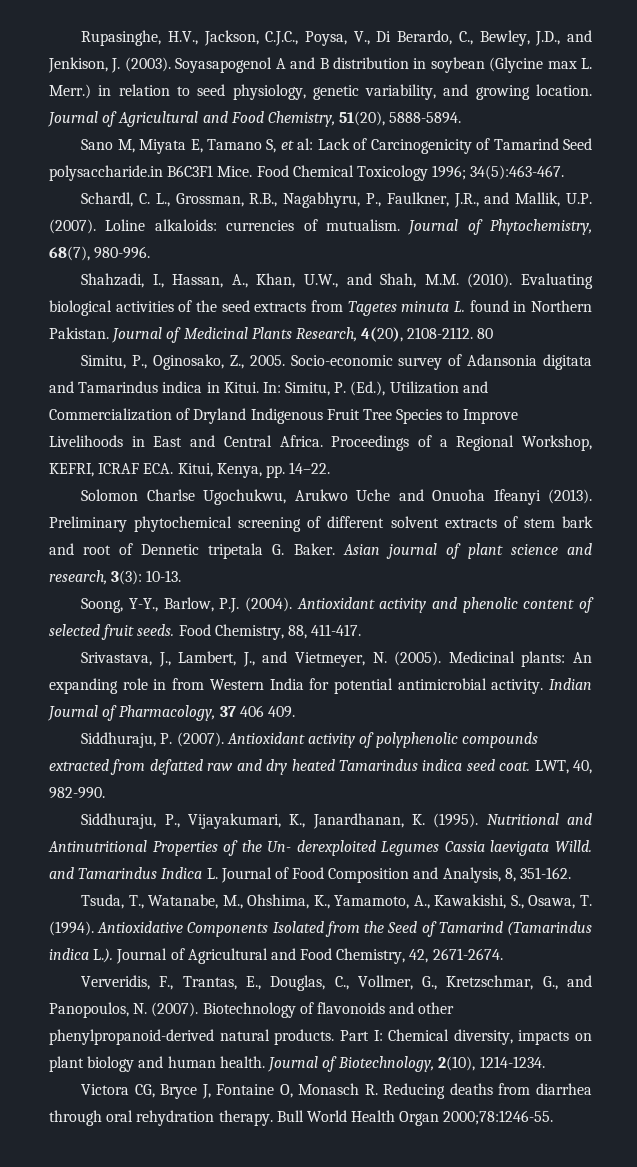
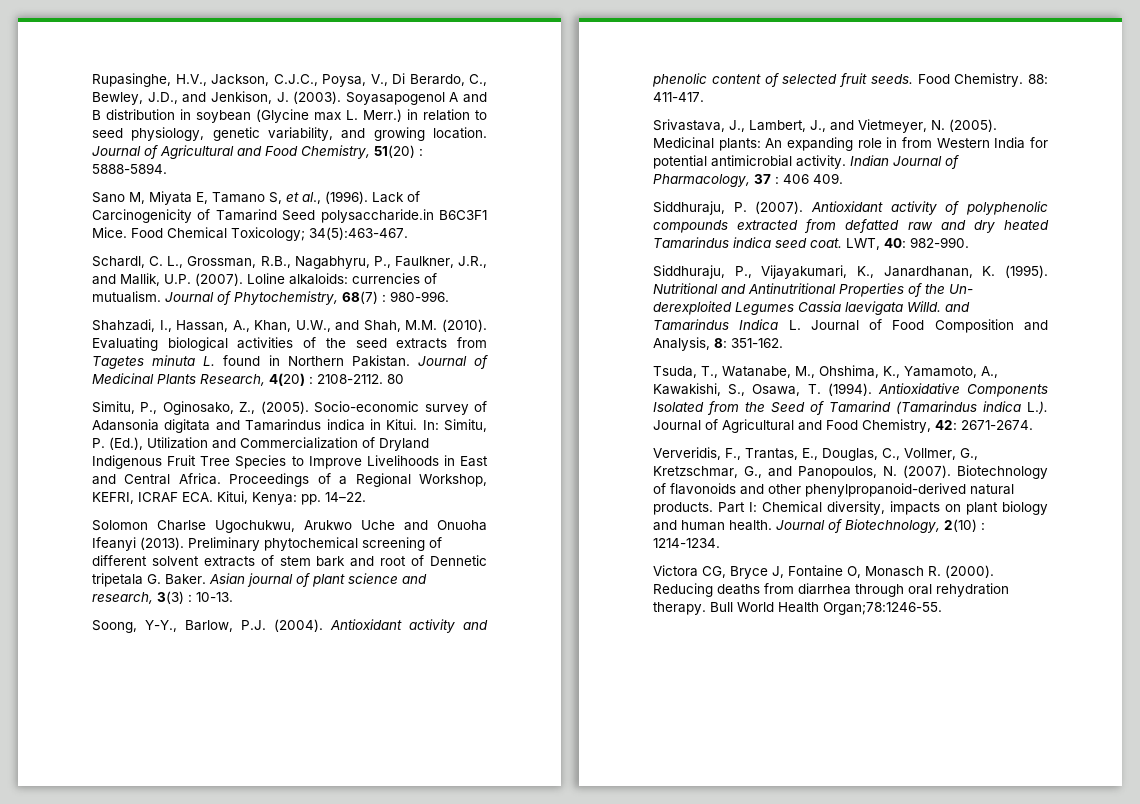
- Journal of Agricultural and Food Chemistry, 51(20), 5888-5894.
+ Journal of Agricultural and Food Chemistry, 51(20) : 5888-5894.
- Sano M, Miyata E, Tamano S, et al: Lack of Carcinogenicity of Tamarind Seed polysaccharide.in B6C3F1 Mice.
+ Sano M, Miyata E, Tamano S, et al., (1996). Lack of Carcinogenicity of Tamarind Seed polysaccharide.in B6C3F1 Mice.
- Food Chemical Toxicology 1996; 34(5):463-467.
+ Food Chemical Toxicology; 34(5):463-467.
- Journal of Phytochemistry, 68(7), 980-996.
+ Journal of Phytochemistry, 68(7) : 980-996.
- Journal of Medicinal Plants Research, 4(20), 2108-2112.
+ Journal of Medicinal Plants Research, 4(20) : 2108-2112.
- Simitu, P., Oginosako, Z., 2005.
+ Simitu, P., Oginosako, Z., (2005).
- Proceedings of a Regional Workshop, KEFRI, ICRAF ECA. Kitui, Kenya, pp. 14–22.
+ Proceedings of a Regional Workshop, KEFRI, ICRAF ECA. Kitui, Kenya: pp. 14–22.
- Asian journal of plant science and research, 3(3): 10-13.
+ Asian journal of plant science and research, 3(3) : 10-13.
- Food Chemistry, 88, 411-417.
+ Food Chemistry. 88: 411-417.
- Indian Journal of Pharmacology, 37 406 409.
+ Indian Journal of Pharmacology, 37 : 406 409.
- LWT, 40, 982-990.
+ LWT, 40: 982-990.
- Nutritional and Antinutritional Properties of the Un- derexploited Legumes Cassia laevigata Willd. and Tamarindus Indica L. Journal of Food Composition and Analysis, 8, 351-162.
+ Nutritional and Antinutritional Properties of the Un- derexploited Legumes Cassia laevigata Willd. and Tamarindus Indica L. Journal of Food Composition and Analysis, 8: 351-162.
- Antioxidative Components Isolated from the Seed of Tamarind (Tamarindus indica L.). Journal of Agricultural and Food Chemistry, 42, 2671-2674.
+ Antioxidative Components Isolated from the Seed of Tamarind (Tamarindus indica L.). Journal of Agricultural and Food Chemistry, 42: 2671-2674.
- Journal of Biotechnology, 2(10), 1214-1234.
+ Journal of Biotechnology, 2(10) : 1214-1234.
- Victora CG, Bryce J, Fontaine O, Monasch R. Reducing deaths from diarrhea through oral rehydration therapy.
+ Victora CG, Bryce J, Fontaine O, Monasch R. (2000). Reducing deaths from diarrhea through oral rehydration therapy.
- Bull World Health Organ 2000;78:1246-55.
+ Bull World Health Organ;78:1246-55.

